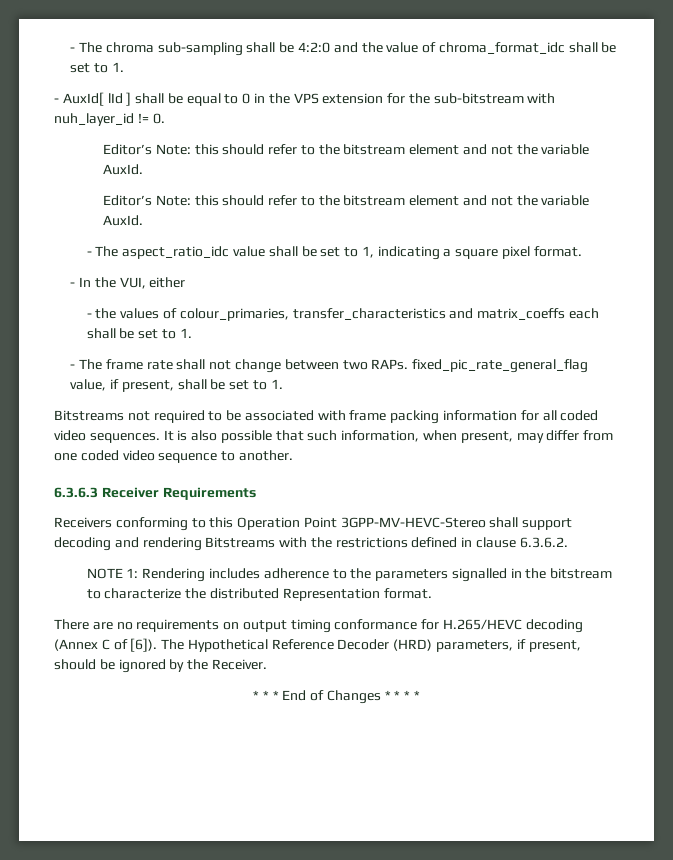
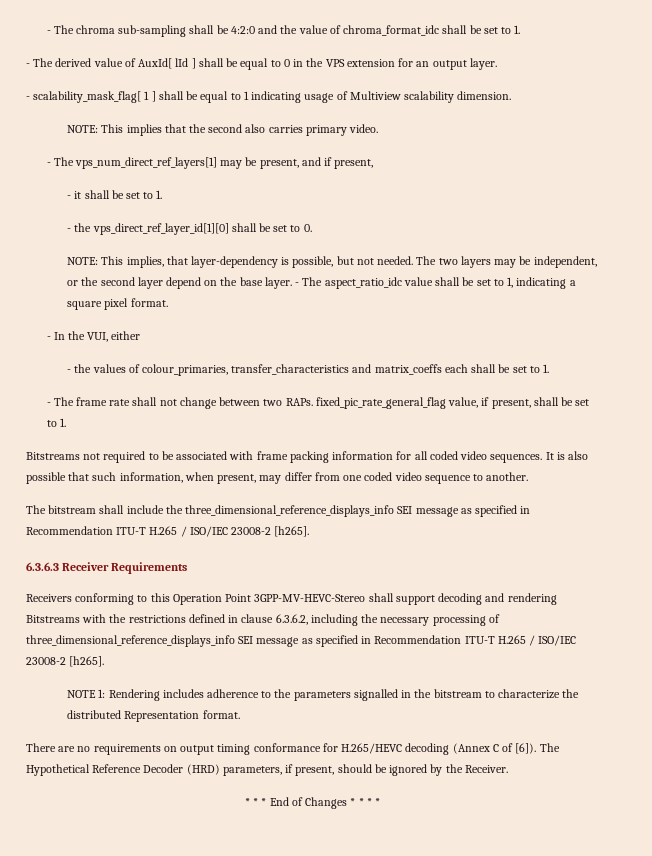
- - AuxId[ lId ] shall be equal to 0 in the VPS extension for the sub-bitstream with nuh_layer_id != 0.
- Editor’s Note: this should refer to the bitstream element and not the variable AuxId.
- Editor’s Note: this should refer to the bitstream element and not the variable AuxId.
- - The aspect_ratio_idc value shall be set to 1, indicating a square pixel format.
+ - The derived value of AuxId[ lId ] shall be equal to 0 in the VPS extension for an output layer.
+ - scalability_mask_flag[ 1 ] shall be equal to 1 indicating usage of Multiview scalability dimension.
+ NOTE: This implies that the second also carries primary video.
+ - The vps_num_direct_ref_layers[1] may be present, and if present,
+ - it shall be set to 1.
+ - the vps_direct_ref_layer_id[1][0] shall be set to 0.
+ NOTE: This implies, that layer-dependency is possible, but not needed. The two layers may be independent, or the second layer depend on the base layer. - The aspect_ratio_idc value shall be set to 1, indicating a square pixel format.
+ The bitstream shall include the three_dimensional_reference_displays_info SEI message as specified in Recommendation ITU-T H.265 / ISO/IEC 23008-2 [h265].
- Receivers conforming to this Operation Point 3GPP-MV-HEVC-Stereo shall support decoding and rendering Bitstreams with the restrictions defined in clause 6.3.6.2.
+ Receivers conforming to this Operation Point 3GPP-MV-HEVC-Stereo shall support decoding and rendering Bitstreams with the restrictions defined in clause 6.3.6.2, including the necessary processing of three_dimensional_reference_displays_info SEI message as specified in Recommendation ITU-T H.265 / ISO/IEC 23008-2 [h265].

